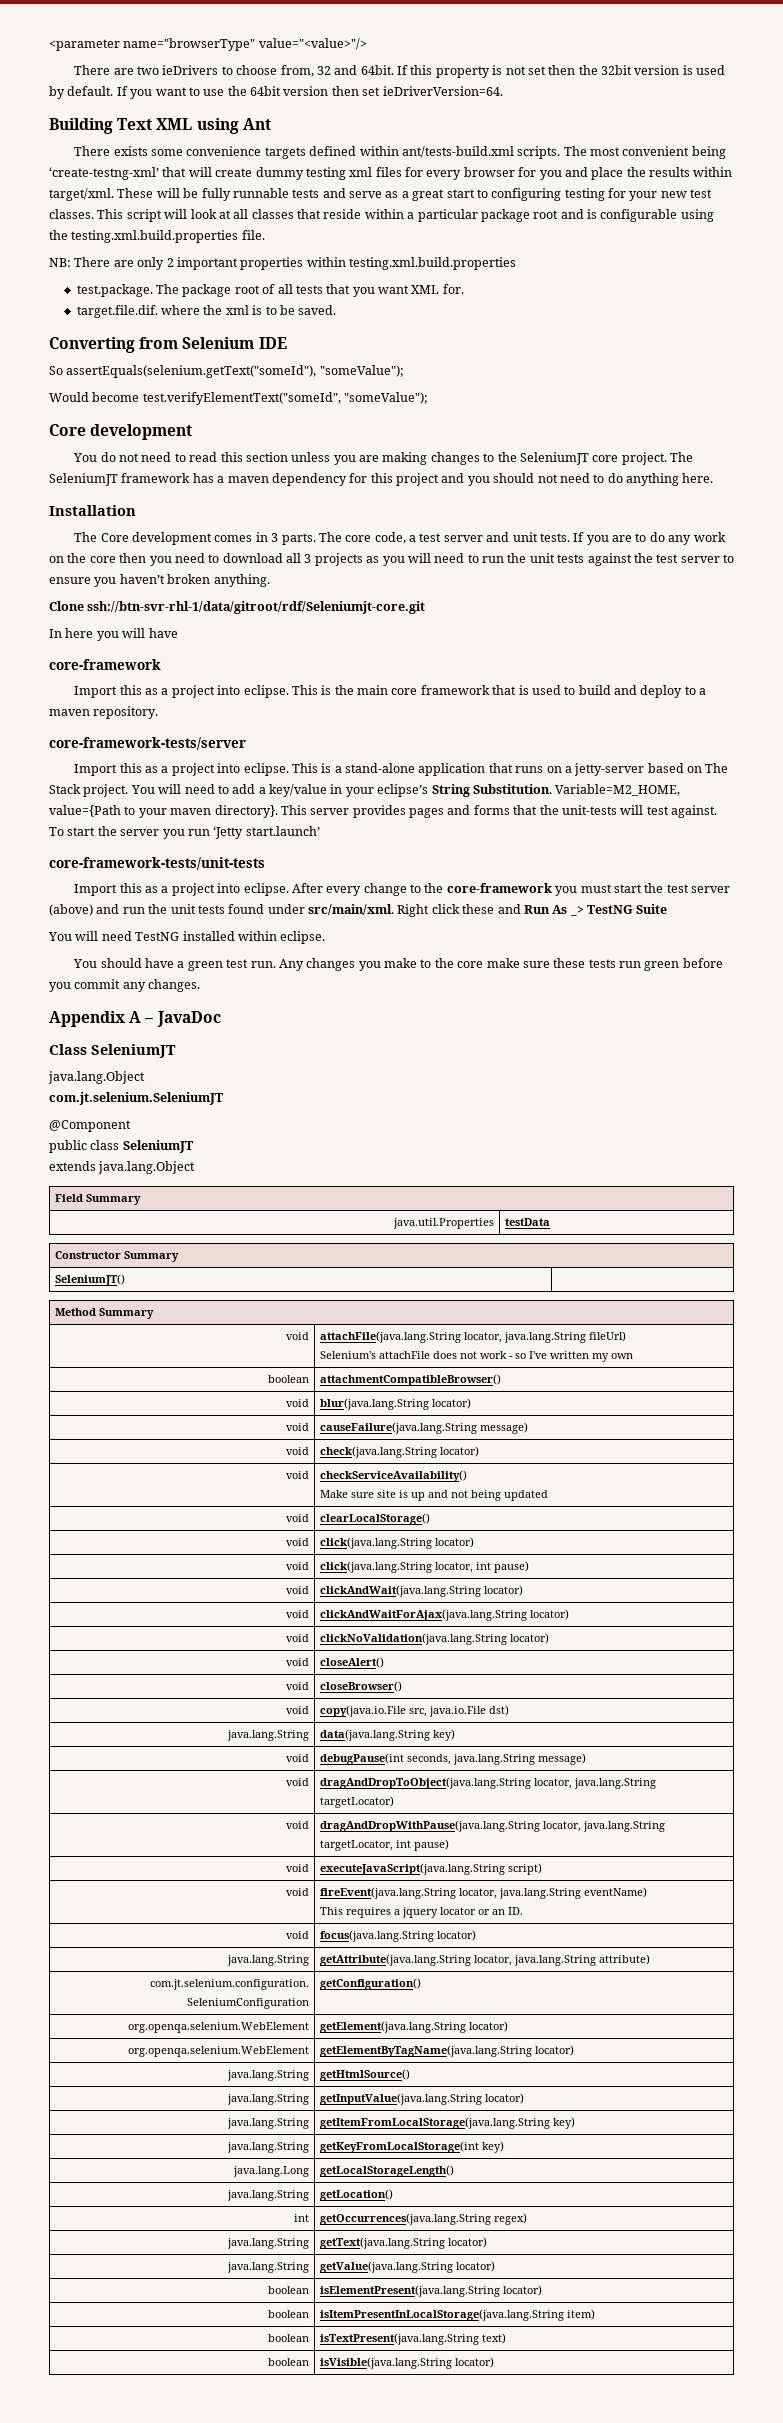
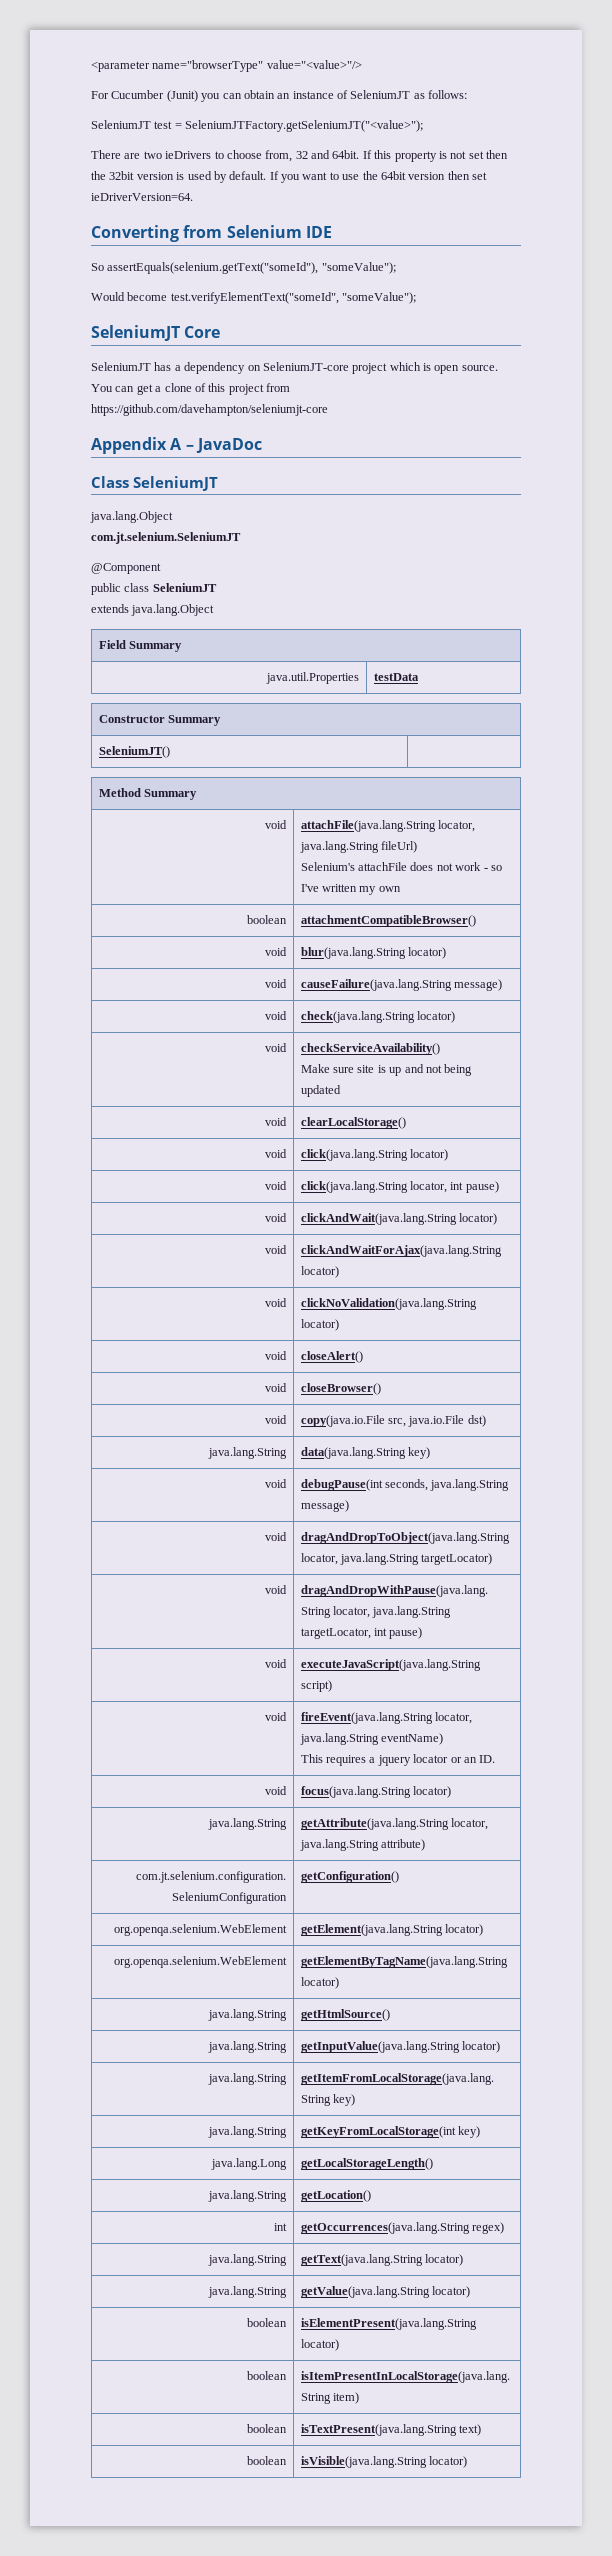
+ For Cucumber (Junit) you can obtain an instance of SeleniumJT as follows:
+ SeleniumJT test = SeleniumJTFactory.getSeleniumJT("<value>");
- Building Text XML using Ant
- There exists some convenience targets defined within ant/tests-build.xml scripts. The most convenient being ‘create-testng-xml’ that will create dummy testing xml files for every browser for you and place the results within target/xml. These will be fully runnable tests and serve as a great start to configuring testing for your new test classes. This script will look at all classes that reside within a particular package root and is configurable using the testing.xml.build.properties file.
- NB: There are only 2 important properties within testing.xml.build.properties
- test.package. The package root of all tests that you want XML for.
- target.file.dif. where the xml is to be saved.
  Would become test.verifyElementText("someId", "someValue");
- Core development
- You do not need to read this section unless you are making changes to the SeleniumJT core project. The SeleniumJT framework has a maven dependency for this project and you should not need to do anything here.
- Installation
- The Core development comes in 3 parts. The core code, a test server and unit tests. If you are to do any work on the core then you need to download all 3 projects as you will need to run the unit tests against the test server to ensure you haven’t broken anything.
- Clone ssh://btn-svr-rhl-1/data/gitroot/rdf/Seleniumjt-core.git
- In here you will have
- core-framework
- Import this as a project into eclipse. This is the main core framework that is used to build and deploy to a maven repository.
- core-framework-tests/server
- Import this as a project into eclipse. This is a stand-alone application that runs on a jetty-server based on The Stack project. You will need to add a key/value in your eclipse’s String Substitution. Variable=M2_HOME, value={Path to your maven directory}. This server provides pages and forms that the unit-tests will test against. To start the server you run ‘Jetty start.launch’
- core-framework-tests/unit-tests
- Import this as a project into eclipse. After every change to the core-framework you must start the test server (above) and run the unit tests found under src/main/xml. Right click these and Run As _> TestNG Suite
- You will need TestNG installed within eclipse.
- You should have a green test run. Any changes you make to the core make sure these tests run green before you commit any changes.
+ SeleniumJT Core
+ SeleniumJT has a dependency on SeleniumJT-core project which is open source. You can get a clone of this project from https://github.com/davehampton/seleniumjt-core

